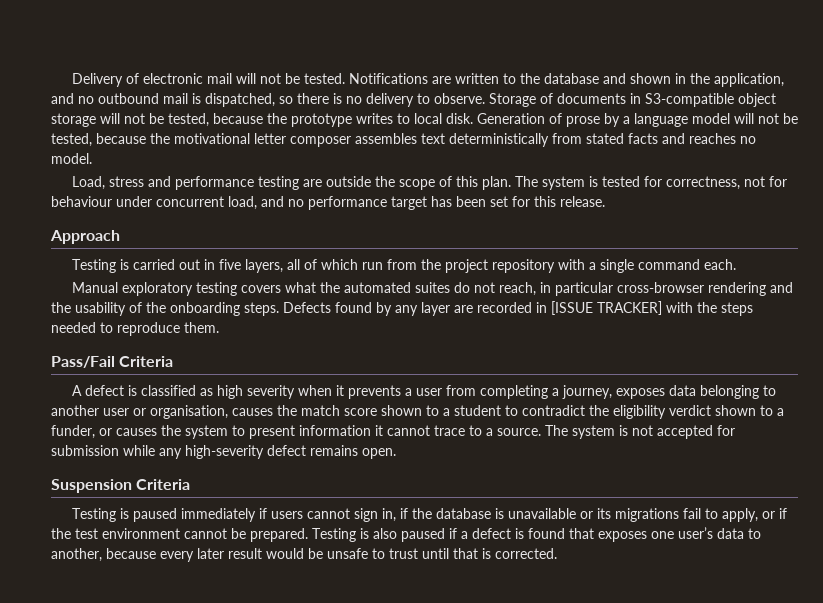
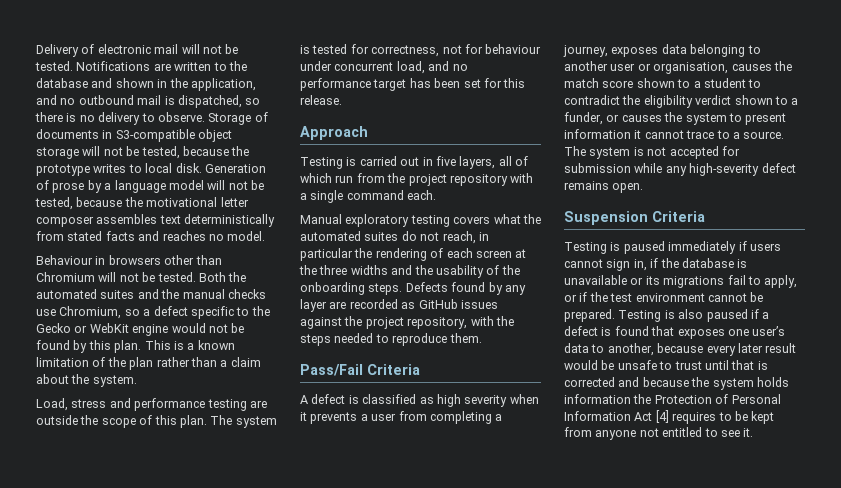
+ Behaviour in browsers other than Chromium will not be tested. Both the automated suites and the manual checks use Chromium, so a defect specific to the Gecko or WebKit engine would not be found by this plan. This is a known limitation of the plan rather than a claim about the system.
- Manual exploratory testing covers what the automated suites do not reach, in particular cross-browser rendering and the usability of the onboarding steps.
+ Manual exploratory testing covers what the automated suites do not reach, in particular the rendering of each screen at the three widths and the usability of the onboarding steps.
- Defects found by any layer are recorded in [ISSUE TRACKER] with the steps needed to reproduce them.
+ Defects found by any layer are recorded as GitHub issues against the project repository, with the steps needed to reproduce them.
- Testing is also paused if a defect is found that exposes one user’s data to another, because every later result would be unsafe to trust until that is corrected.
+ Testing is also paused if a defect is found that exposes one user’s data to another, because every later result would be unsafe to trust until that is corrected and because the system holds information the Protection of Personal Information Act [4] requires to be kept from anyone not entitled to see it.

